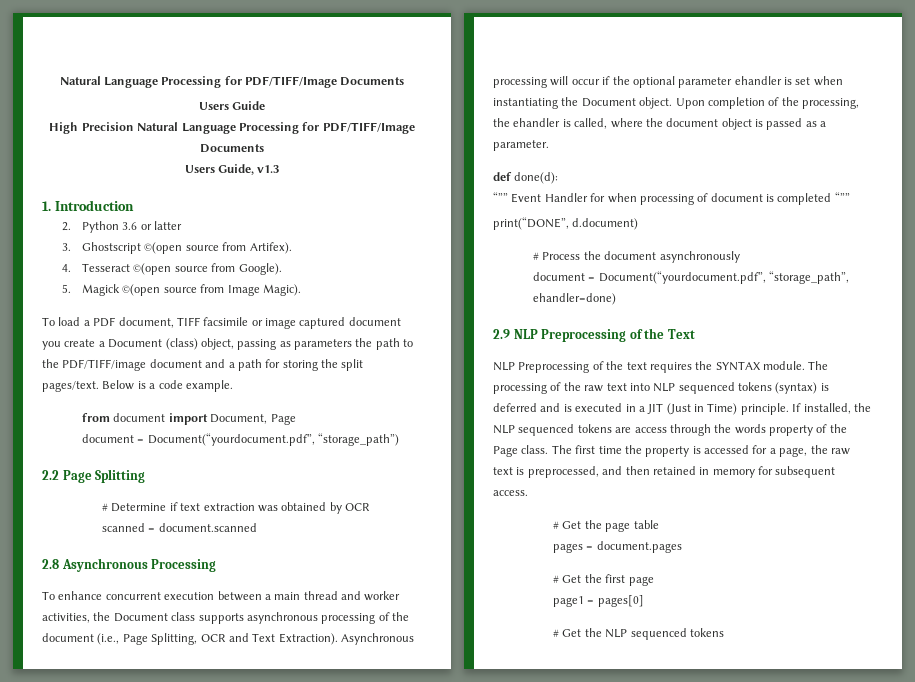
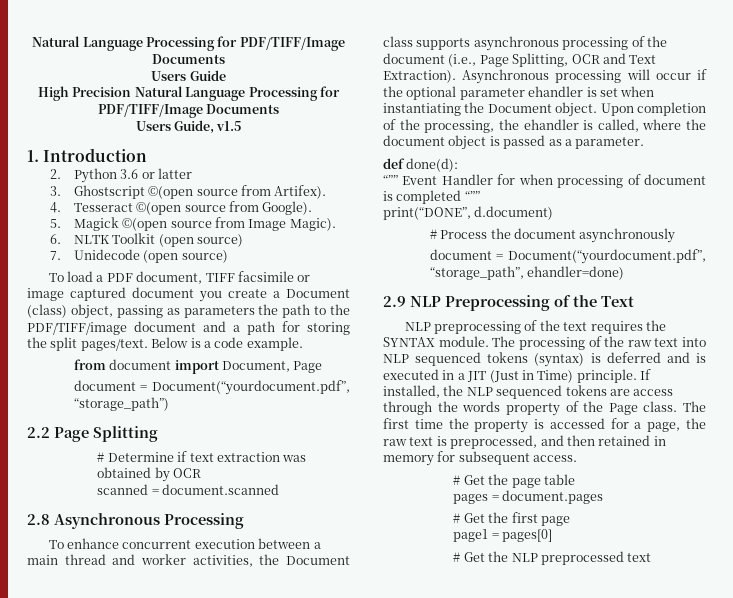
- Users Guide, v1.3
+ Users Guide, v1.5
+ 6. NLTK Toolkit (open source)
+ 7. Unidecode (open source)
- NLP Preprocessing of the text requires the SYNTAX module.
+ NLP preprocessing of the text requires the SYNTAX module.
- # Get the NLP sequenced tokens
+ # Get the NLP preprocessed text

